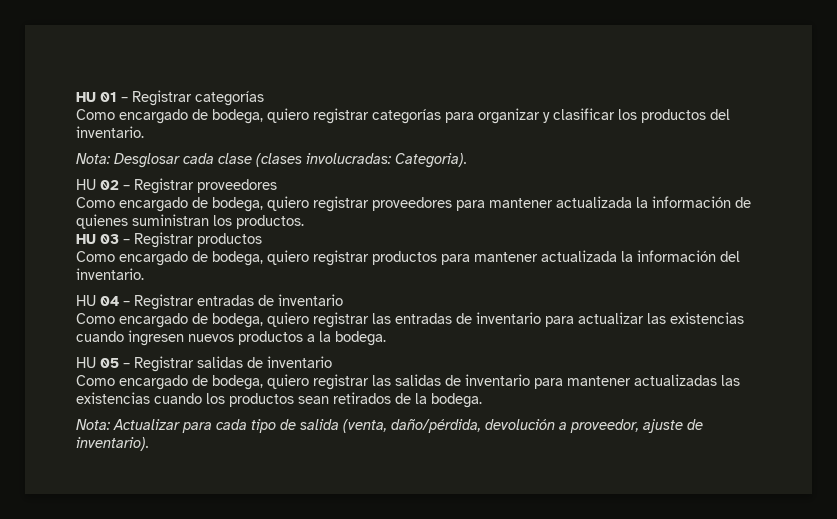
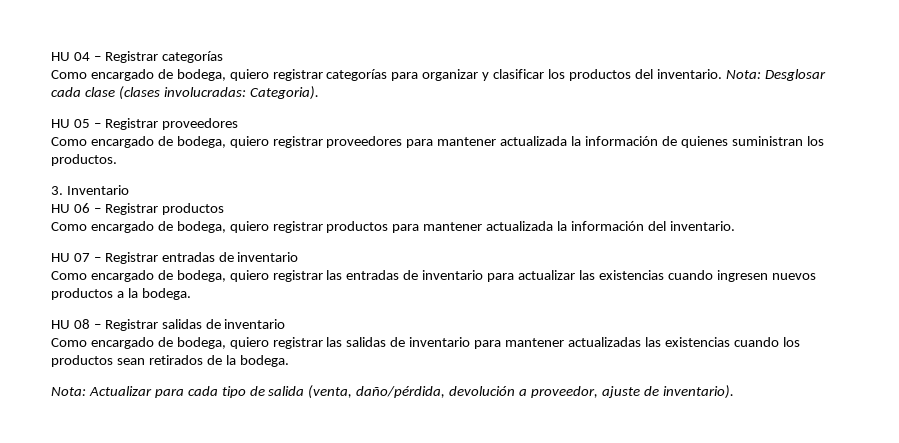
- HU 01 – Registrar categorías
+ HU 04 – Registrar categorías
- Como encargado de bodega, quiero registrar categorías para organizar y clasificar los productos del inventario.
- Nota: Desglosar cada clase (clases involucradas: Categoria).
+ Como encargado de bodega, quiero registrar categorías para organizar y clasificar los productos del inventario. Nota: Desglosar cada clase (clases involucradas: Categoria).
- HU 02 – Registrar proveedores
+ HU 05 – Registrar proveedores
- HU 03 – Registrar productos
+ 3. Inventario
+ HU 06 – Registrar productos
- HU 04 – Registrar entradas de inventario
+ HU 07 – Registrar entradas de inventario
- HU 05 – Registrar salidas de inventario
+ HU 08 – Registrar salidas de inventario

